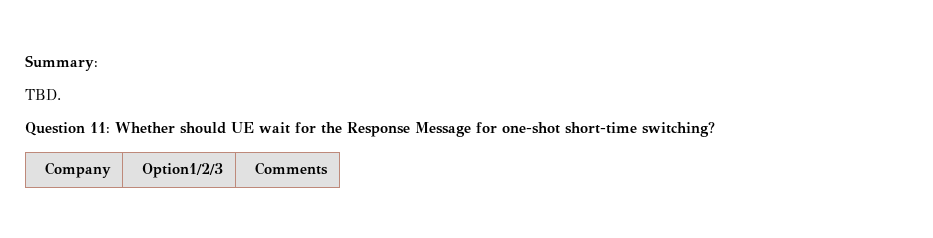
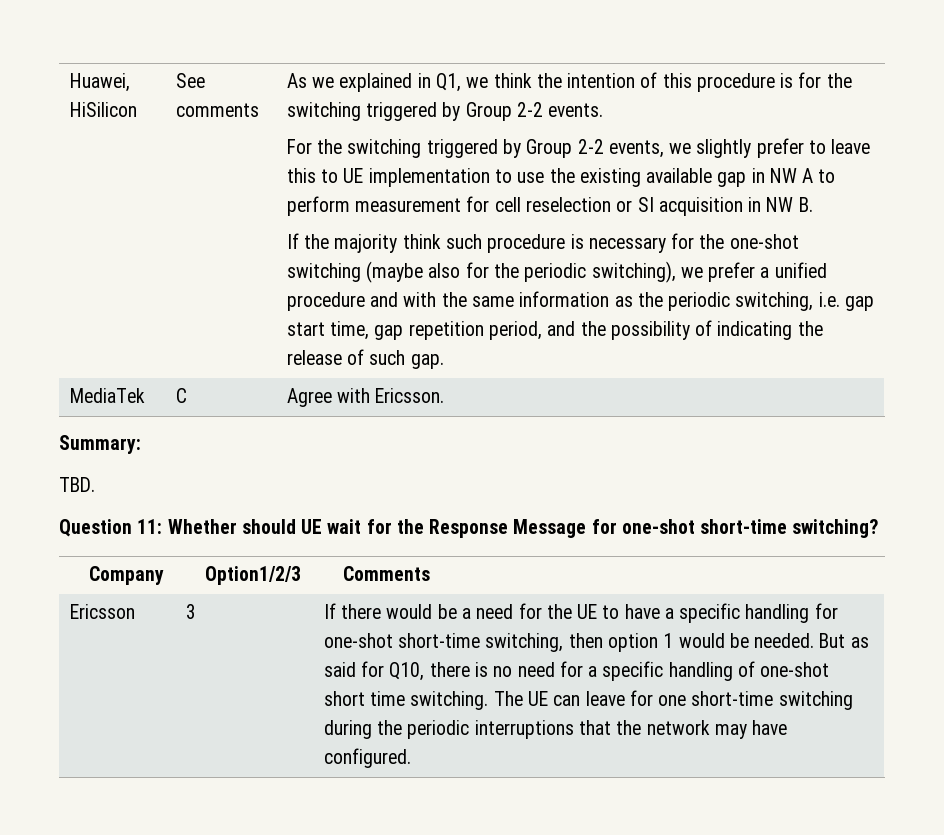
+ Huawei, HiSilicon | See comments | As we explained in Q1, we think the intention of this procedure is for the switching triggered by Group 2-2 events.
+ For the switching triggered by Group 2-2 events, we slightly prefer to leave this to UE implementation to use the existing available gap in NW A to perform measurement for cell reselection or SI acquisition in NW B.
+ If the majority think such procedure is necessary for the one-shot switching (maybe also for the periodic switching), we prefer a unified procedure and with the same information as the periodic switching, i.e. gap start time, gap repetition period, and the possibility of indicating the release of such gap.
+ MediaTek | C | Agree with Ericsson.
+ Ericsson | 3 | If there would be a need for the UE to have a specific handling for one-shot short-time switching, then option 1 would be needed. But as said for Q10, there is no need for a specific handling of one-shot short time switching. The UE can leave for one short-time switching during the periodic interruptions that the network may have configured.

